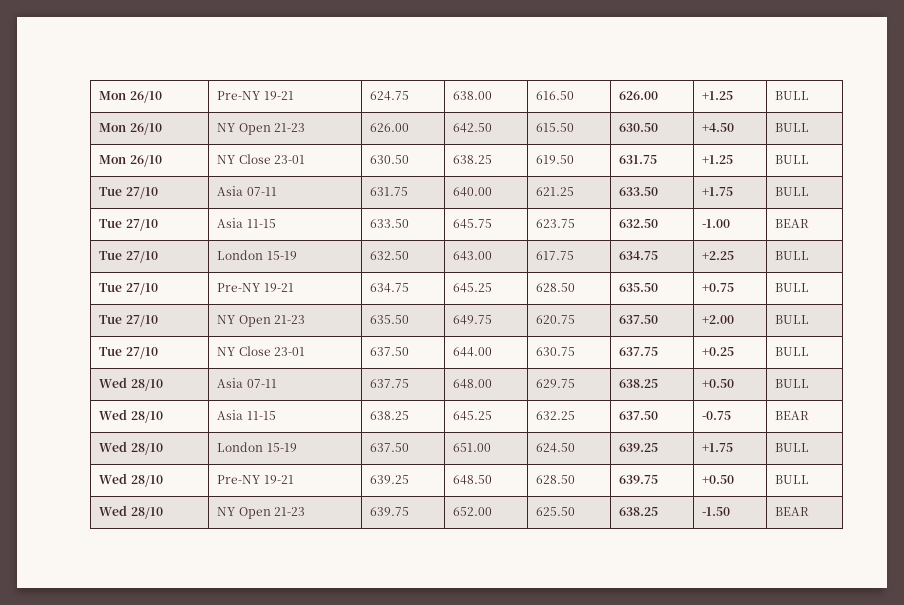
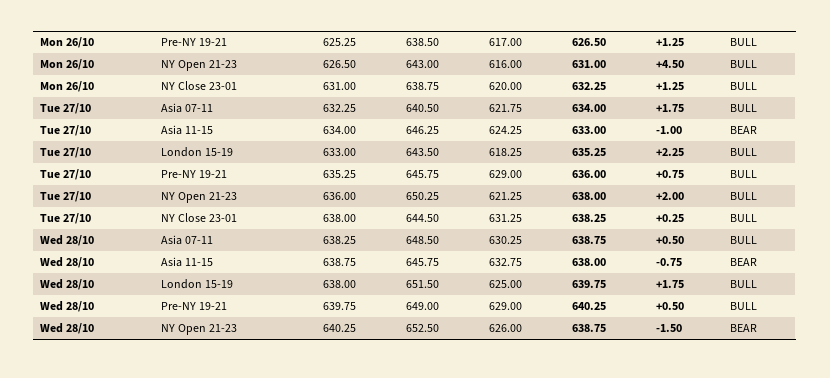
- Mon 26/10 | Pre-NY 19-21 | 624.75 | 638.00 | 616.50 | 626.00 | +1.25 | BULL
+ Mon 26/10 | Pre-NY 19-21 | 625.25 | 638.50 | 617.00 | 626.50 | +1.25 | BULL
- Mon 26/10 | NY Open 21-23 | 626.00 | 642.50 | 615.50 | 630.50 | +4.50 | BULL
+ Mon 26/10 | NY Open 21-23 | 626.50 | 643.00 | 616.00 | 631.00 | +4.50 | BULL
- Mon 26/10 | NY Close 23-01 | 630.50 | 638.25 | 619.50 | 631.75 | +1.25 | BULL
+ Mon 26/10 | NY Close 23-01 | 631.00 | 638.75 | 620.00 | 632.25 | +1.25 | BULL
- Tue 27/10 | Asia 07-11 | 631.75 | 640.00 | 621.25 | 633.50 | +1.75 | BULL
+ Tue 27/10 | Asia 07-11 | 632.25 | 640.50 | 621.75 | 634.00 | +1.75 | BULL
- Tue 27/10 | Asia 11-15 | 633.50 | 645.75 | 623.75 | 632.50 | -1.00 | BEAR
+ Tue 27/10 | Asia 11-15 | 634.00 | 646.25 | 624.25 | 633.00 | -1.00 | BEAR
- Tue 27/10 | London 15-19 | 632.50 | 643.00 | 617.75 | 634.75 | +2.25 | BULL
+ Tue 27/10 | London 15-19 | 633.00 | 643.50 | 618.25 | 635.25 | +2.25 | BULL
- Tue 27/10 | Pre-NY 19-21 | 634.75 | 645.25 | 628.50 | 635.50 | +0.75 | BULL
+ Tue 27/10 | Pre-NY 19-21 | 635.25 | 645.75 | 629.00 | 636.00 | +0.75 | BULL
- Tue 27/10 | NY Open 21-23 | 635.50 | 649.75 | 620.75 | 637.50 | +2.00 | BULL
+ Tue 27/10 | NY Open 21-23 | 636.00 | 650.25 | 621.25 | 638.00 | +2.00 | BULL
- Tue 27/10 | NY Close 23-01 | 637.50 | 644.00 | 630.75 | 637.75 | +0.25 | BULL
+ Tue 27/10 | NY Close 23-01 | 638.00 | 644.50 | 631.25 | 638.25 | +0.25 | BULL
- Wed 28/10 | Asia 07-11 | 637.75 | 648.00 | 629.75 | 638.25 | +0.50 | BULL
+ Wed 28/10 | Asia 07-11 | 638.25 | 648.50 | 630.25 | 638.75 | +0.50 | BULL
- Wed 28/10 | Asia 11-15 | 638.25 | 645.25 | 632.25 | 637.50 | -0.75 | BEAR
+ Wed 28/10 | Asia 11-15 | 638.75 | 645.75 | 632.75 | 638.00 | -0.75 | BEAR
- Wed 28/10 | London 15-19 | 637.50 | 651.00 | 624.50 | 639.25 | +1.75 | BULL
+ Wed 28/10 | London 15-19 | 638.00 | 651.50 | 625.00 | 639.75 | +1.75 | BULL
- Wed 28/10 | Pre-NY 19-21 | 639.25 | 648.50 | 628.50 | 639.75 | +0.50 | BULL
+ Wed 28/10 | Pre-NY 19-21 | 639.75 | 649.00 | 629.00 | 640.25 | +0.50 | BULL
- Wed 28/10 | NY Open 21-23 | 639.75 | 652.00 | 625.50 | 638.25 | -1.50 | BEAR
+ Wed 28/10 | NY Open 21-23 | 640.25 | 652.50 | 626.00 | 638.75 | -1.50 | BEAR

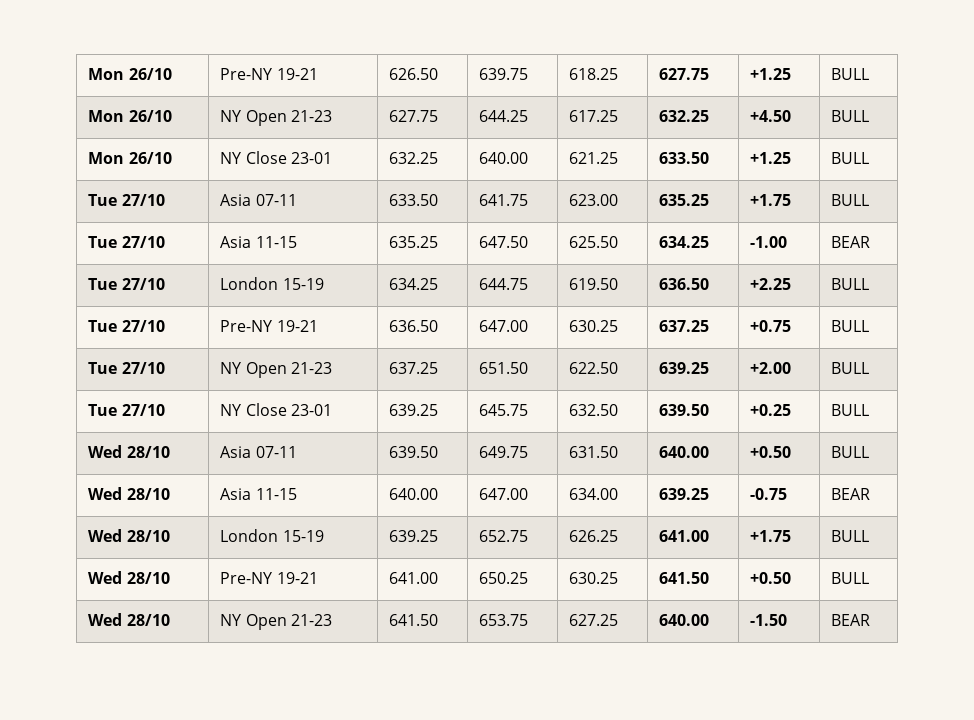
- Mon 26/10 | Pre-NY 19-21 | 625.25 | 638.50 | 617.00 | 626.50 | +1.25 | BULL
+ Mon 26/10 | Pre-NY 19-21 | 626.50 | 639.75 | 618.25 | 627.75 | +1.25 | BULL
- Mon 26/10 | NY Open 21-23 | 626.50 | 643.00 | 616.00 | 631.00 | +4.50 | BULL
+ Mon 26/10 | NY Open 21-23 | 627.75 | 644.25 | 617.25 | 632.25 | +4.50 | BULL
- Mon 26/10 | NY Close 23-01 | 631.00 | 638.75 | 620.00 | 632.25 | +1.25 | BULL
+ Mon 26/10 | NY Close 23-01 | 632.25 | 640.00 | 621.25 | 633.50 | +1.25 | BULL
- Tue 27/10 | Asia 07-11 | 632.25 | 640.50 | 621.75 | 634.00 | +1.75 | BULL
+ Tue 27/10 | Asia 07-11 | 633.50 | 641.75 | 623.00 | 635.25 | +1.75 | BULL
- Tue 27/10 | Asia 11-15 | 634.00 | 646.25 | 624.25 | 633.00 | -1.00 | BEAR
+ Tue 27/10 | Asia 11-15 | 635.25 | 647.50 | 625.50 | 634.25 | -1.00 | BEAR
- Tue 27/10 | London 15-19 | 633.00 | 643.50 | 618.25 | 635.25 | +2.25 | BULL
+ Tue 27/10 | London 15-19 | 634.25 | 644.75 | 619.50 | 636.50 | +2.25 | BULL
- Tue 27/10 | Pre-NY 19-21 | 635.25 | 645.75 | 629.00 | 636.00 | +0.75 | BULL
+ Tue 27/10 | Pre-NY 19-21 | 636.50 | 647.00 | 630.25 | 637.25 | +0.75 | BULL
- Tue 27/10 | NY Open 21-23 | 636.00 | 650.25 | 621.25 | 638.00 | +2.00 | BULL
+ Tue 27/10 | NY Open 21-23 | 637.25 | 651.50 | 622.50 | 639.25 | +2.00 | BULL
- Tue 27/10 | NY Close 23-01 | 638.00 | 644.50 | 631.25 | 638.25 | +0.25 | BULL
+ Tue 27/10 | NY Close 23-01 | 639.25 | 645.75 | 632.50 | 639.50 | +0.25 | BULL
- Wed 28/10 | Asia 07-11 | 638.25 | 648.50 | 630.25 | 638.75 | +0.50 | BULL
+ Wed 28/10 | Asia 07-11 | 639.50 | 649.75 | 631.50 | 640.00 | +0.50 | BULL
- Wed 28/10 | Asia 11-15 | 638.75 | 645.75 | 632.75 | 638.00 | -0.75 | BEAR
+ Wed 28/10 | Asia 11-15 | 640.00 | 647.00 | 634.00 | 639.25 | -0.75 | BEAR
- Wed 28/10 | London 15-19 | 638.00 | 651.50 | 625.00 | 639.75 | +1.75 | BULL
+ Wed 28/10 | London 15-19 | 639.25 | 652.75 | 626.25 | 641.00 | +1.75 | BULL
- Wed 28/10 | Pre-NY 19-21 | 639.75 | 649.00 | 629.00 | 640.25 | +0.50 | BULL
+ Wed 28/10 | Pre-NY 19-21 | 641.00 | 650.25 | 630.25 | 641.50 | +0.50 | BULL
- Wed 28/10 | NY Open 21-23 | 640.25 | 652.50 | 626.00 | 638.75 | -1.50 | BEAR
+ Wed 28/10 | NY Open 21-23 | 641.50 | 653.75 | 627.25 | 640.00 | -1.50 | BEAR

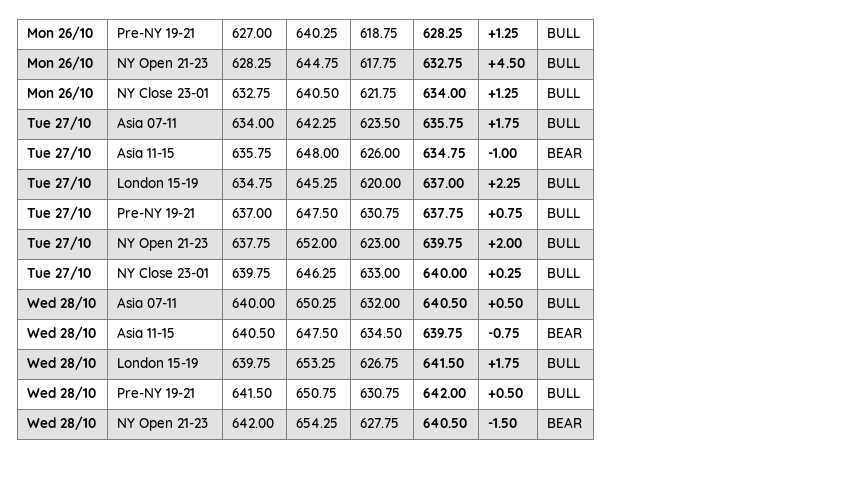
- Mon 26/10 | Pre-NY 19-21 | 626.50 | 639.75 | 618.25 | 627.75 | +1.25 | BULL
+ Mon 26/10 | Pre-NY 19-21 | 627.00 | 640.25 | 618.75 | 628.25 | +1.25 | BULL
- Mon 26/10 | NY Open 21-23 | 627.75 | 644.25 | 617.25 | 632.25 | +4.50 | BULL
+ Mon 26/10 | NY Open 21-23 | 628.25 | 644.75 | 617.75 | 632.75 | +4.50 | BULL
- Mon 26/10 | NY Close 23-01 | 632.25 | 640.00 | 621.25 | 633.50 | +1.25 | BULL
+ Mon 26/10 | NY Close 23-01 | 632.75 | 640.50 | 621.75 | 634.00 | +1.25 | BULL
- Tue 27/10 | Asia 07-11 | 633.50 | 641.75 | 623.00 | 635.25 | +1.75 | BULL
+ Tue 27/10 | Asia 07-11 | 634.00 | 642.25 | 623.50 | 635.75 | +1.75 | BULL
- Tue 27/10 | Asia 11-15 | 635.25 | 647.50 | 625.50 | 634.25 | -1.00 | BEAR
+ Tue 27/10 | Asia 11-15 | 635.75 | 648.00 | 626.00 | 634.75 | -1.00 | BEAR
- Tue 27/10 | London 15-19 | 634.25 | 644.75 | 619.50 | 636.50 | +2.25 | BULL
+ Tue 27/10 | London 15-19 | 634.75 | 645.25 | 620.00 | 637.00 | +2.25 | BULL
- Tue 27/10 | Pre-NY 19-21 | 636.50 | 647.00 | 630.25 | 637.25 | +0.75 | BULL
+ Tue 27/10 | Pre-NY 19-21 | 637.00 | 647.50 | 630.75 | 637.75 | +0.75 | BULL
- Tue 27/10 | NY Open 21-23 | 637.25 | 651.50 | 622.50 | 639.25 | +2.00 | BULL
+ Tue 27/10 | NY Open 21-23 | 637.75 | 652.00 | 623.00 | 639.75 | +2.00 | BULL
- Tue 27/10 | NY Close 23-01 | 639.25 | 645.75 | 632.50 | 639.50 | +0.25 | BULL
+ Tue 27/10 | NY Close 23-01 | 639.75 | 646.25 | 633.00 | 640.00 | +0.25 | BULL
- Wed 28/10 | Asia 07-11 | 639.50 | 649.75 | 631.50 | 640.00 | +0.50 | BULL
+ Wed 28/10 | Asia 07-11 | 640.00 | 650.25 | 632.00 | 640.50 | +0.50 | BULL
- Wed 28/10 | Asia 11-15 | 640.00 | 647.00 | 634.00 | 639.25 | -0.75 | BEAR
+ Wed 28/10 | Asia 11-15 | 640.50 | 647.50 | 634.50 | 639.75 | -0.75 | BEAR
- Wed 28/10 | London 15-19 | 639.25 | 652.75 | 626.25 | 641.00 | +1.75 | BULL
+ Wed 28/10 | London 15-19 | 639.75 | 653.25 | 626.75 | 641.50 | +1.75 | BULL
- Wed 28/10 | Pre-NY 19-21 | 641.00 | 650.25 | 630.25 | 641.50 | +0.50 | BULL
+ Wed 28/10 | Pre-NY 19-21 | 641.50 | 650.75 | 630.75 | 642.00 | +0.50 | BULL
- Wed 28/10 | NY Open 21-23 | 641.50 | 653.75 | 627.25 | 640.00 | -1.50 | BEAR
+ Wed 28/10 | NY Open 21-23 | 642.00 | 654.25 | 627.75 | 640.50 | -1.50 | BEAR

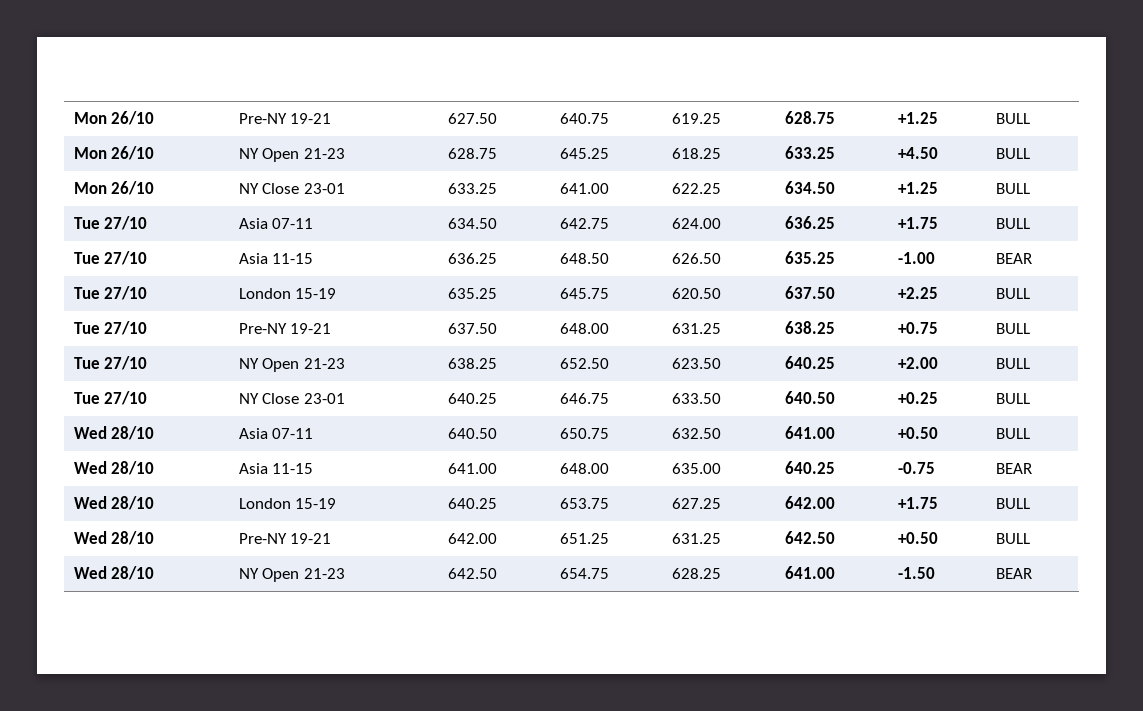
- Mon 26/10 | Pre-NY 19-21 | 627.00 | 640.25 | 618.75 | 628.25 | +1.25 | BULL
+ Mon 26/10 | Pre-NY 19-21 | 627.50 | 640.75 | 619.25 | 628.75 | +1.25 | BULL
- Mon 26/10 | NY Open 21-23 | 628.25 | 644.75 | 617.75 | 632.75 | +4.50 | BULL
+ Mon 26/10 | NY Open 21-23 | 628.75 | 645.25 | 618.25 | 633.25 | +4.50 | BULL
- Mon 26/10 | NY Close 23-01 | 632.75 | 640.50 | 621.75 | 634.00 | +1.25 | BULL
+ Mon 26/10 | NY Close 23-01 | 633.25 | 641.00 | 622.25 | 634.50 | +1.25 | BULL
- Tue 27/10 | Asia 07-11 | 634.00 | 642.25 | 623.50 | 635.75 | +1.75 | BULL
+ Tue 27/10 | Asia 07-11 | 634.50 | 642.75 | 624.00 | 636.25 | +1.75 | BULL
- Tue 27/10 | Asia 11-15 | 635.75 | 648.00 | 626.00 | 634.75 | -1.00 | BEAR
+ Tue 27/10 | Asia 11-15 | 636.25 | 648.50 | 626.50 | 635.25 | -1.00 | BEAR
- Tue 27/10 | London 15-19 | 634.75 | 645.25 | 620.00 | 637.00 | +2.25 | BULL
+ Tue 27/10 | London 15-19 | 635.25 | 645.75 | 620.50 | 637.50 | +2.25 | BULL
- Tue 27/10 | Pre-NY 19-21 | 637.00 | 647.50 | 630.75 | 637.75 | +0.75 | BULL
+ Tue 27/10 | Pre-NY 19-21 | 637.50 | 648.00 | 631.25 | 638.25 | +0.75 | BULL
- Tue 27/10 | NY Open 21-23 | 637.75 | 652.00 | 623.00 | 639.75 | +2.00 | BULL
+ Tue 27/10 | NY Open 21-23 | 638.25 | 652.50 | 623.50 | 640.25 | +2.00 | BULL
- Tue 27/10 | NY Close 23-01 | 639.75 | 646.25 | 633.00 | 640.00 | +0.25 | BULL
+ Tue 27/10 | NY Close 23-01 | 640.25 | 646.75 | 633.50 | 640.50 | +0.25 | BULL
- Wed 28/10 | Asia 07-11 | 640.00 | 650.25 | 632.00 | 640.50 | +0.50 | BULL
+ Wed 28/10 | Asia 07-11 | 640.50 | 650.75 | 632.50 | 641.00 | +0.50 | BULL
- Wed 28/10 | Asia 11-15 | 640.50 | 647.50 | 634.50 | 639.75 | -0.75 | BEAR
+ Wed 28/10 | Asia 11-15 | 641.00 | 648.00 | 635.00 | 640.25 | -0.75 | BEAR
- Wed 28/10 | London 15-19 | 639.75 | 653.25 | 626.75 | 641.50 | +1.75 | BULL
+ Wed 28/10 | London 15-19 | 640.25 | 653.75 | 627.25 | 642.00 | +1.75 | BULL
- Wed 28/10 | Pre-NY 19-21 | 641.50 | 650.75 | 630.75 | 642.00 | +0.50 | BULL
+ Wed 28/10 | Pre-NY 19-21 | 642.00 | 651.25 | 631.25 | 642.50 | +0.50 | BULL
- Wed 28/10 | NY Open 21-23 | 642.00 | 654.25 | 627.75 | 640.50 | -1.50 | BEAR
+ Wed 28/10 | NY Open 21-23 | 642.50 | 654.75 | 628.25 | 641.00 | -1.50 | BEAR

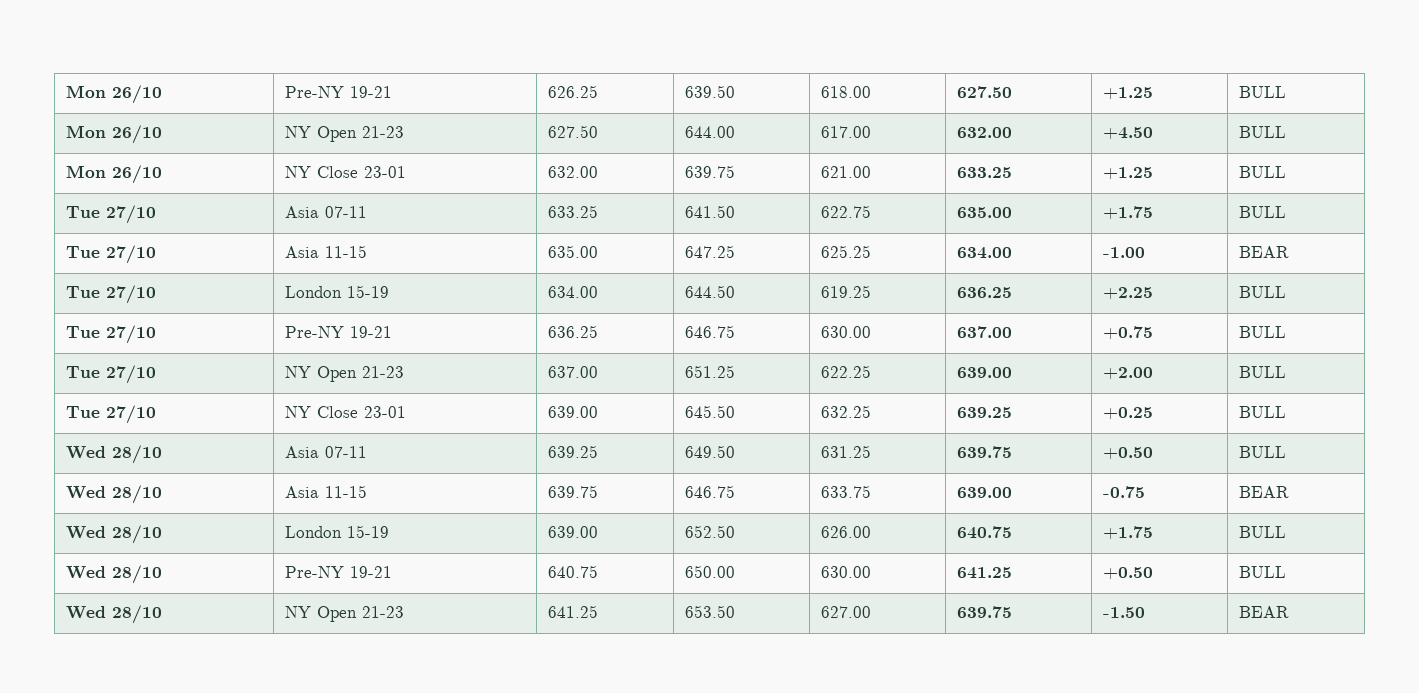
- Mon 26/10 | Pre-NY 19-21 | 627.50 | 640.75 | 619.25 | 628.75 | +1.25 | BULL
+ Mon 26/10 | Pre-NY 19-21 | 626.25 | 639.50 | 618.00 | 627.50 | +1.25 | BULL
- Mon 26/10 | NY Open 21-23 | 628.75 | 645.25 | 618.25 | 633.25 | +4.50 | BULL
+ Mon 26/10 | NY Open 21-23 | 627.50 | 644.00 | 617.00 | 632.00 | +4.50 | BULL
- Mon 26/10 | NY Close 23-01 | 633.25 | 641.00 | 622.25 | 634.50 | +1.25 | BULL
+ Mon 26/10 | NY Close 23-01 | 632.00 | 639.75 | 621.00 | 633.25 | +1.25 | BULL
- Tue 27/10 | Asia 07-11 | 634.50 | 642.75 | 624.00 | 636.25 | +1.75 | BULL
+ Tue 27/10 | Asia 07-11 | 633.25 | 641.50 | 622.75 | 635.00 | +1.75 | BULL
- Tue 27/10 | Asia 11-15 | 636.25 | 648.50 | 626.50 | 635.25 | -1.00 | BEAR
+ Tue 27/10 | Asia 11-15 | 635.00 | 647.25 | 625.25 | 634.00 | -1.00 | BEAR
- Tue 27/10 | London 15-19 | 635.25 | 645.75 | 620.50 | 637.50 | +2.25 | BULL
+ Tue 27/10 | London 15-19 | 634.00 | 644.50 | 619.25 | 636.25 | +2.25 | BULL
- Tue 27/10 | Pre-NY 19-21 | 637.50 | 648.00 | 631.25 | 638.25 | +0.75 | BULL
+ Tue 27/10 | Pre-NY 19-21 | 636.25 | 646.75 | 630.00 | 637.00 | +0.75 | BULL
- Tue 27/10 | NY Open 21-23 | 638.25 | 652.50 | 623.50 | 640.25 | +2.00 | BULL
+ Tue 27/10 | NY Open 21-23 | 637.00 | 651.25 | 622.25 | 639.00 | +2.00 | BULL
- Tue 27/10 | NY Close 23-01 | 640.25 | 646.75 | 633.50 | 640.50 | +0.25 | BULL
+ Tue 27/10 | NY Close 23-01 | 639.00 | 645.50 | 632.25 | 639.25 | +0.25 | BULL
- Wed 28/10 | Asia 07-11 | 640.50 | 650.75 | 632.50 | 641.00 | +0.50 | BULL
+ Wed 28/10 | Asia 07-11 | 639.25 | 649.50 | 631.25 | 639.75 | +0.50 | BULL
- Wed 28/10 | Asia 11-15 | 641.00 | 648.00 | 635.00 | 640.25 | -0.75 | BEAR
+ Wed 28/10 | Asia 11-15 | 639.75 | 646.75 | 633.75 | 639.00 | -0.75 | BEAR
- Wed 28/10 | London 15-19 | 640.25 | 653.75 | 627.25 | 642.00 | +1.75 | BULL
+ Wed 28/10 | London 15-19 | 639.00 | 652.50 | 626.00 | 640.75 | +1.75 | BULL
- Wed 28/10 | Pre-NY 19-21 | 642.00 | 651.25 | 631.25 | 642.50 | +0.50 | BULL
+ Wed 28/10 | Pre-NY 19-21 | 640.75 | 650.00 | 630.00 | 641.25 | +0.50 | BULL
- Wed 28/10 | NY Open 21-23 | 642.50 | 654.75 | 628.25 | 641.00 | -1.50 | BEAR
+ Wed 28/10 | NY Open 21-23 | 641.25 | 653.50 | 627.00 | 639.75 | -1.50 | BEAR

